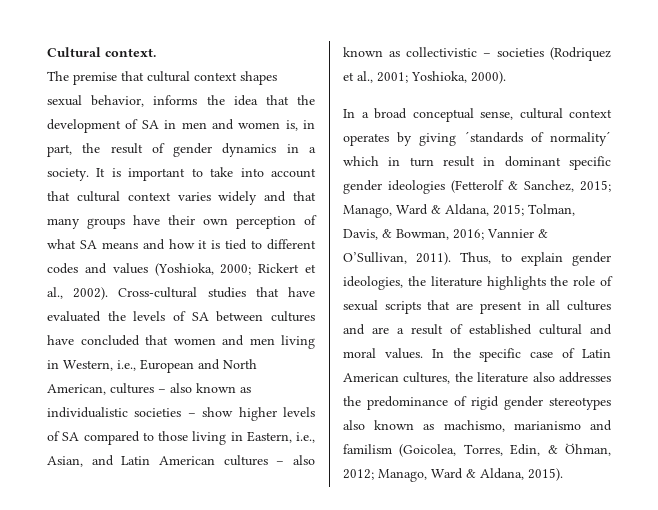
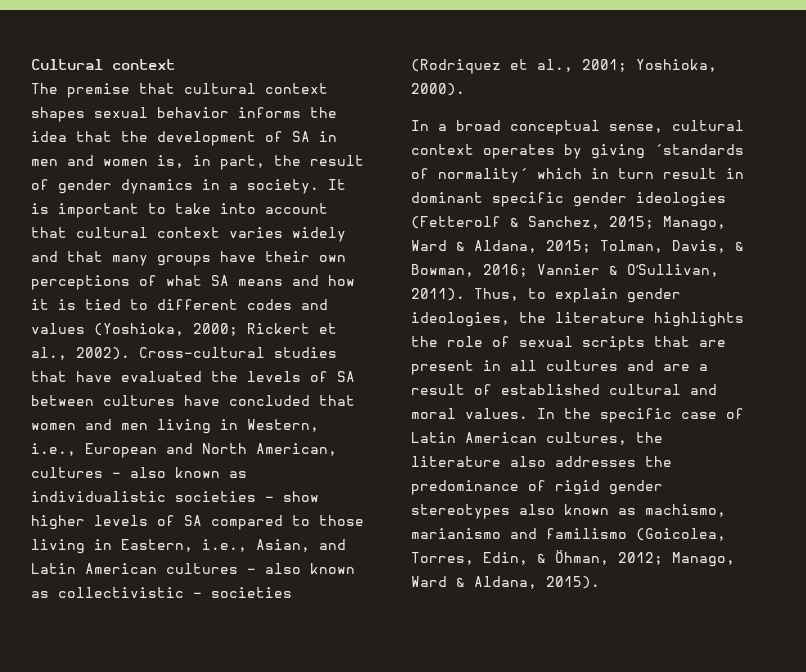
- Cultural context.
+ Cultural context
- The premise that cultural context shapes sexual behavior, informs the idea that the development of SA in men and women is, in part, the result of gender dynamics in a society.
+ The premise that cultural context shapes sexual behavior informs the idea that the development of SA in men and women is, in part, the result of gender dynamics in a society.
- It is important to take into account that cultural context varies widely and that many groups have their own perception of what SA means and how it is tied to different codes and values (Yoshioka, 2000; Rickert et al., 2002).
+ It is important to take into account that cultural context varies widely and that many groups have their own perceptions of what SA means and how it is tied to different codes and values (Yoshioka, 2000; Rickert et al., 2002).
- In the specific case of Latin American cultures, the literature also addresses the predominance of rigid gender stereotypes also known as machismo, marianismo and familism (Goicolea, Torres, Edin, & Öhman, 2012; Manago, Ward & Aldana, 2015).
+ In the specific case of Latin American cultures, the literature also addresses the predominance of rigid gender stereotypes also known as machismo, marianismo and familismo (Goicolea, Torres, Edin, & Öhman, 2012; Manago, Ward & Aldana, 2015).

